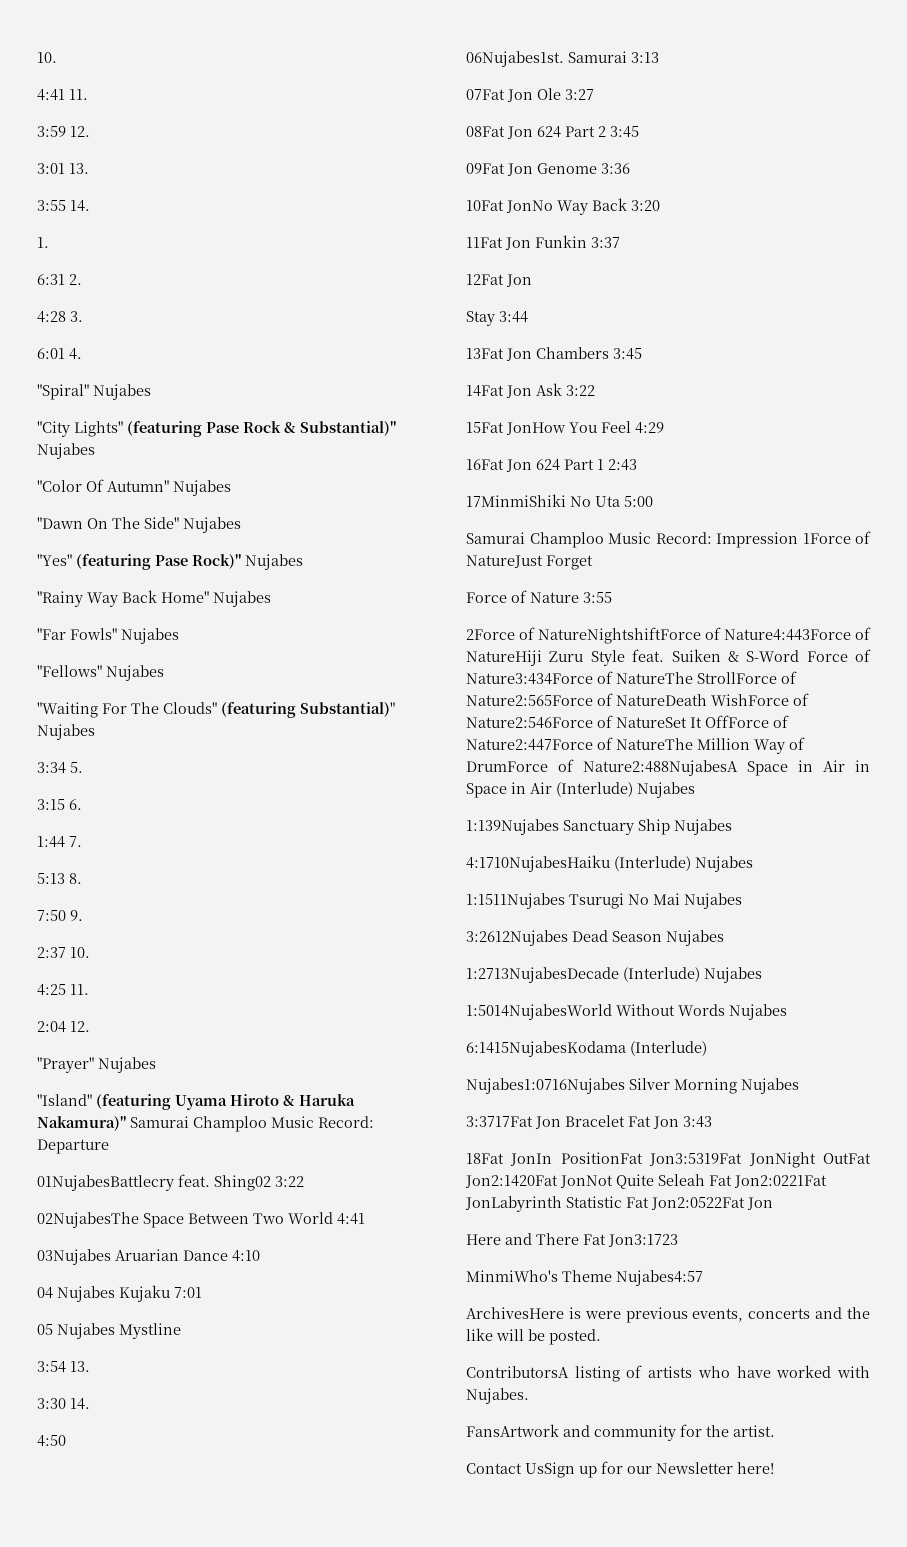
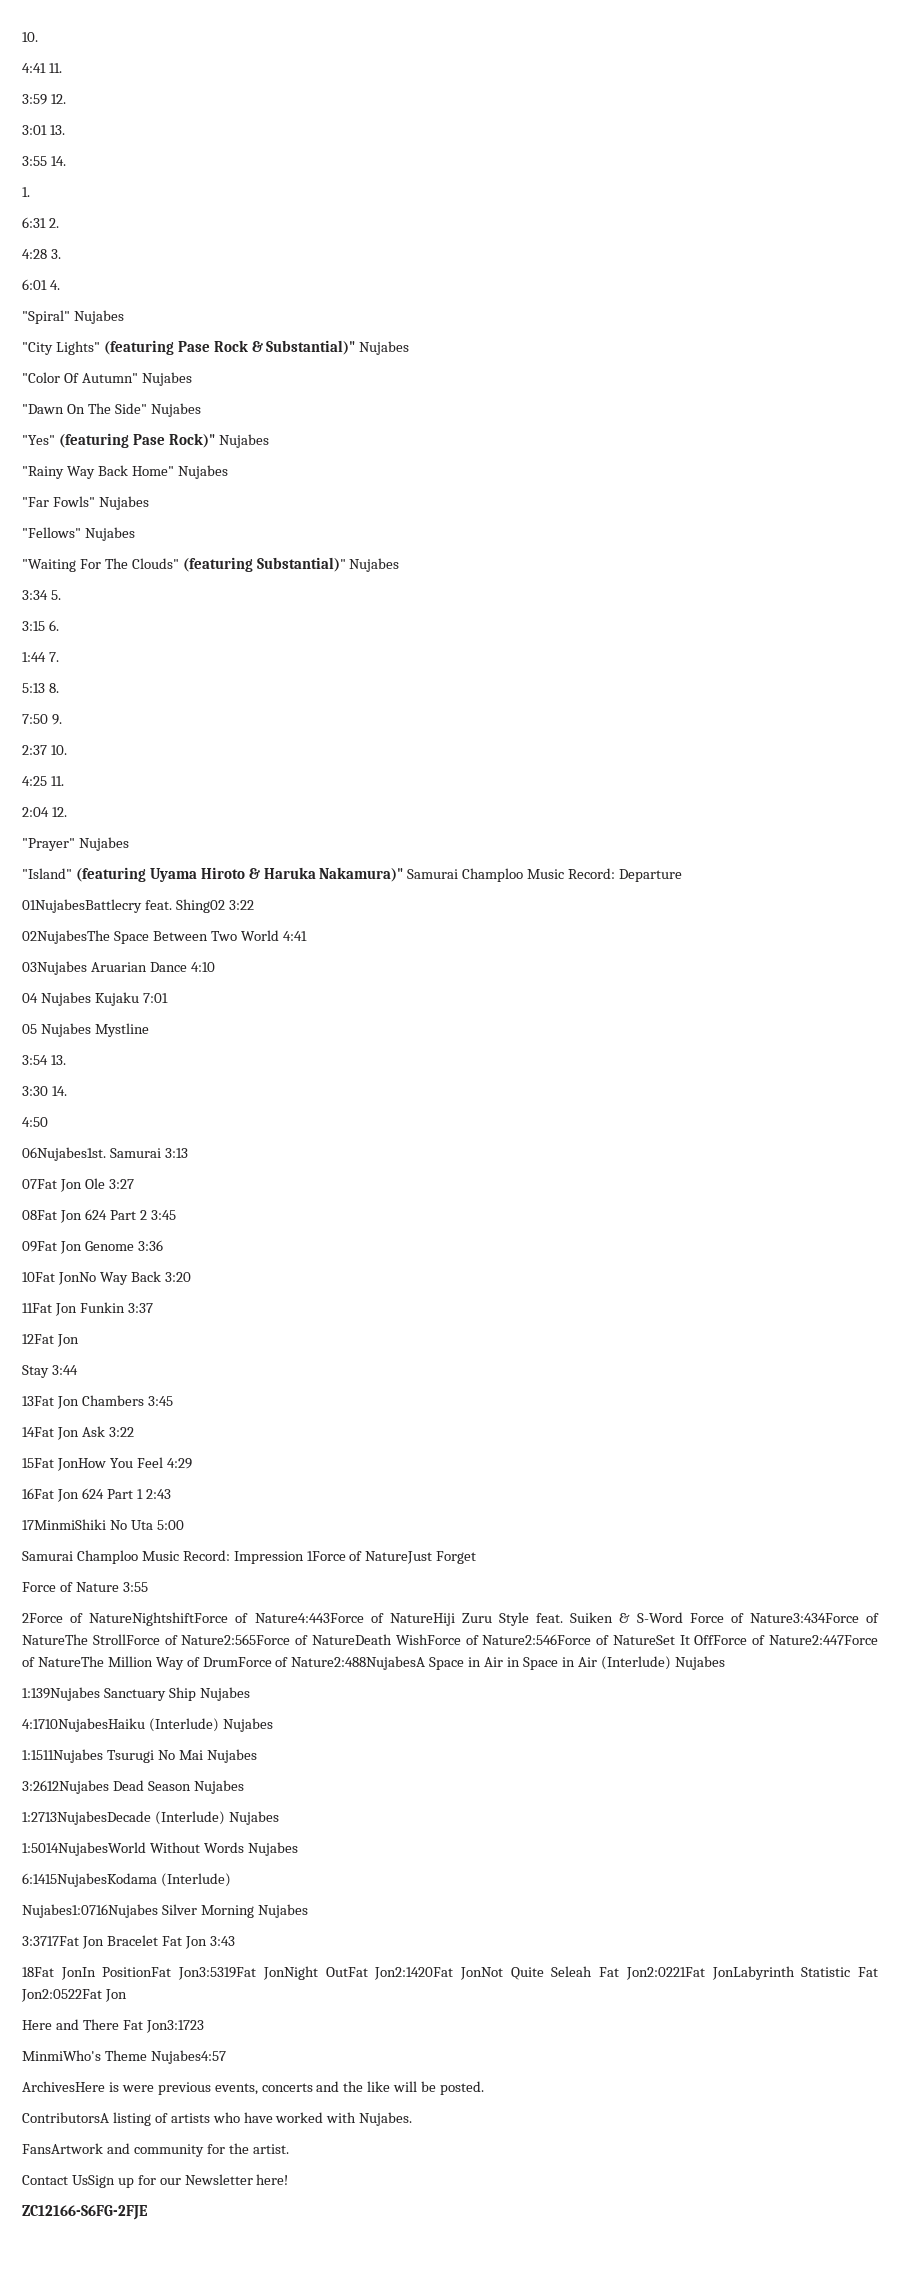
+ ZC12166-S6FG-2FJE

